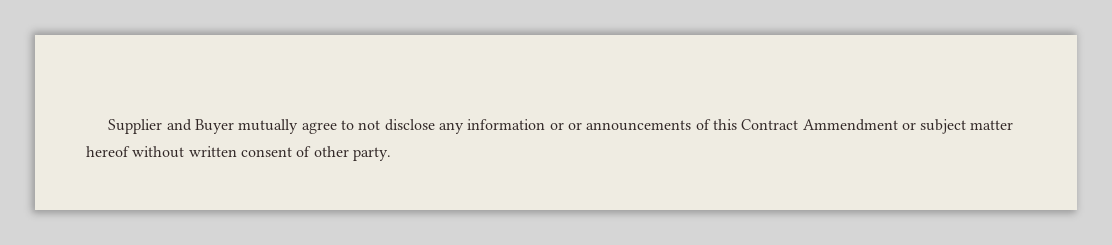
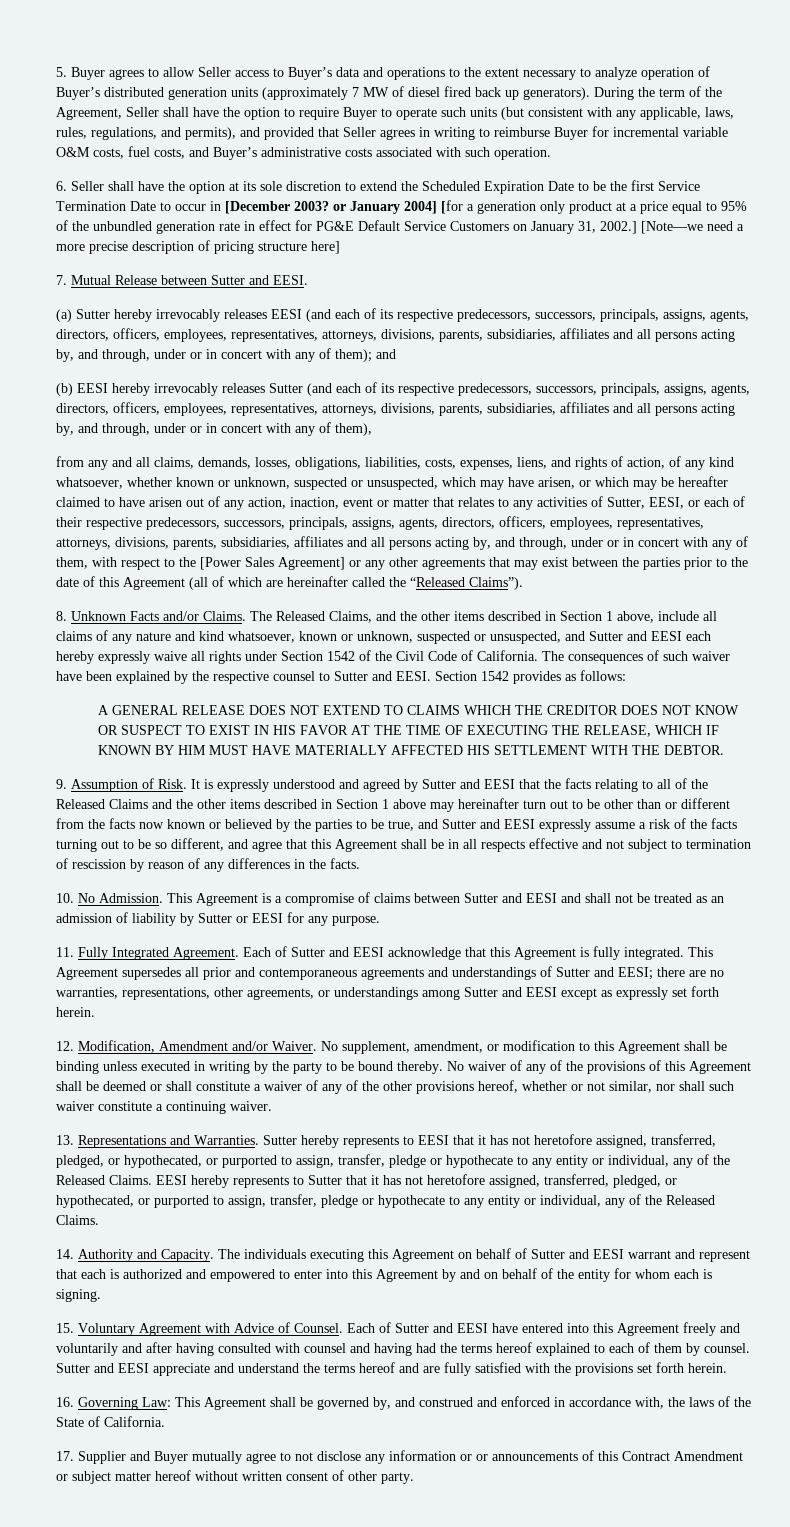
- Supplier and Buyer mutually agree to not disclose any information or or announcements of this Contract Ammendment or subject matter hereof without written consent of other party.
+ 5. Buyer agrees to allow Seller access to Buyer’s data and operations to the extent necessary to analyze operation of Buyer’s distributed generation units (approximately 7 MW of diesel fired back up generators). During the term of the Agreement, Seller shall have the option to require Buyer to operate such units (but consistent with any applicable, laws, rules, regulations, and permits), and provided that Seller agrees in writing to reimburse Buyer for incremental variable O&M costs, fuel costs, and Buyer’s administrative costs associated with such operation.
+ 6. Seller shall have the option at its sole discretion to extend the Scheduled Expiration Date to be the first Service Termination Date to occur in [December 2003? or January 2004] [for a generation only product at a price equal to 95% of the unbundled generation rate in effect for PG&E Default Service Customers on January 31, 2002.] [Note—we need a more precise description of pricing structure here]
+ 7. Mutual Release between Sutter and EESI.
+ (a) Sutter hereby irrevocably releases EESI (and each of its respective predecessors, successors, principals, assigns, agents, directors, officers, employees, representatives, attorneys, divisions, parents, subsidiaries, affiliates and all persons acting by, and through, under or in concert with any of them); and
+ (b) EESI hereby irrevocably releases Sutter (and each of its respective predecessors, successors, principals, assigns, agents, directors, officers, employees, representatives, attorneys, divisions, parents, subsidiaries, affiliates and all persons acting by, and through, under or in concert with any of them),
+ from any and all claims, demands, losses, obligations, liabilities, costs, expenses, liens, and rights of action, of any kind whatsoever, whether known or unknown, suspected or unsuspected, which may have arisen, or which may be hereafter claimed to have arisen out of any action, inaction, event or matter that relates to any activities of Sutter, EESI, or each of their respective predecessors, successors, principals, assigns, agents, directors, officers, employees, representatives, attorneys, divisions, parents, subsidiaries, affiliates and all persons acting by, and through, under or in concert with any of them, with respect to the [Power Sales Agreement] or any other agreements that may exist between the parties prior to the date of this Agreement (all of which are hereinafter called the “Released Claims”).
+ 8. Unknown Facts and/or Claims. The Released Claims, and the other items described in Section 1 above, include all claims of any nature and kind whatsoever, known or unknown, suspected or unsuspected, and Sutter and EESI each hereby expressly waive all rights under Section 1542 of the Civil Code of California. The consequences of such waiver have been explained by the respective counsel to Sutter and EESI. Section 1542 provides as follows:
+ A GENERAL RELEASE DOES NOT EXTEND TO CLAIMS WHICH THE CREDITOR DOES NOT KNOW OR SUSPECT TO EXIST IN HIS FAVOR AT THE TIME OF EXECUTING THE RELEASE, WHICH IF KNOWN BY HIM MUST HAVE MATERIALLY AFFECTED HIS SETTLEMENT WITH THE DEBTOR.
+ 9. Assumption of Risk. It is expressly understood and agreed by Sutter and EESI that the facts relating to all of the Released Claims and the other items described in Section 1 above may hereinafter turn out to be other than or different from the facts now known or believed by the parties to be true, and Sutter and EESI expressly assume a risk of the facts turning out to be so different, and agree that this Agreement shall be in all respects effective and not subject to termination of rescission by reason of any differences in the facts.
+ 10. No Admission. This Agreement is a compromise of claims between Sutter and EESI and shall not be treated as an admission of liability by Sutter or EESI for any purpose.
+ 11. Fully Integrated Agreement. Each of Sutter and EESI acknowledge that this Agreement is fully integrated. This Agreement supersedes all prior and contemporaneous agreements and understandings of Sutter and EESI; there are no warranties, representations, other agreements, or understandings among Sutter and EESI except as expressly set forth herein.
+ 12. Modification, Amendment and/or Waiver. No supplement, amendment, or modification to this Agreement shall be binding unless executed in writing by the party to be bound thereby. No waiver of any of the provisions of this Agreement shall be deemed or shall constitute a waiver of any of the other provisions hereof, whether or not similar, nor shall such waiver constitute a continuing waiver.
+ 13. Representations and Warranties. Sutter hereby represents to EESI that it has not heretofore assigned, transferred, pledged, or hypothecated, or purported to assign, transfer, pledge or hypothecate to any entity or individual, any of the Released Claims. EESI hereby represents to Sutter that it has not heretofore assigned, transferred, pledged, or hypothecated, or purported to assign, transfer, pledge or hypothecate to any entity or individual, any of the Released Claims.
+ 14. Authority and Capacity. The individuals executing this Agreement on behalf of Sutter and EESI warrant and represent that each is authorized and empowered to enter into this Agreement by and on behalf of the entity for whom each is signing.
+ 15. Voluntary Agreement with Advice of Counsel. Each of Sutter and EESI have entered into this Agreement freely and voluntarily and after having consulted with counsel and having had the terms hereof explained to each of them by counsel. Sutter and EESI appreciate and understand the terms hereof and are fully satisfied with the provisions set forth herein.
+ 16. Governing Law: This Agreement shall be governed by, and construed and enforced in accordance with, the laws of the State of California.
+ 17. Supplier and Buyer mutually agree to not disclose any information or or announcements of this Contract Amendment or subject matter hereof without written consent of other party.

